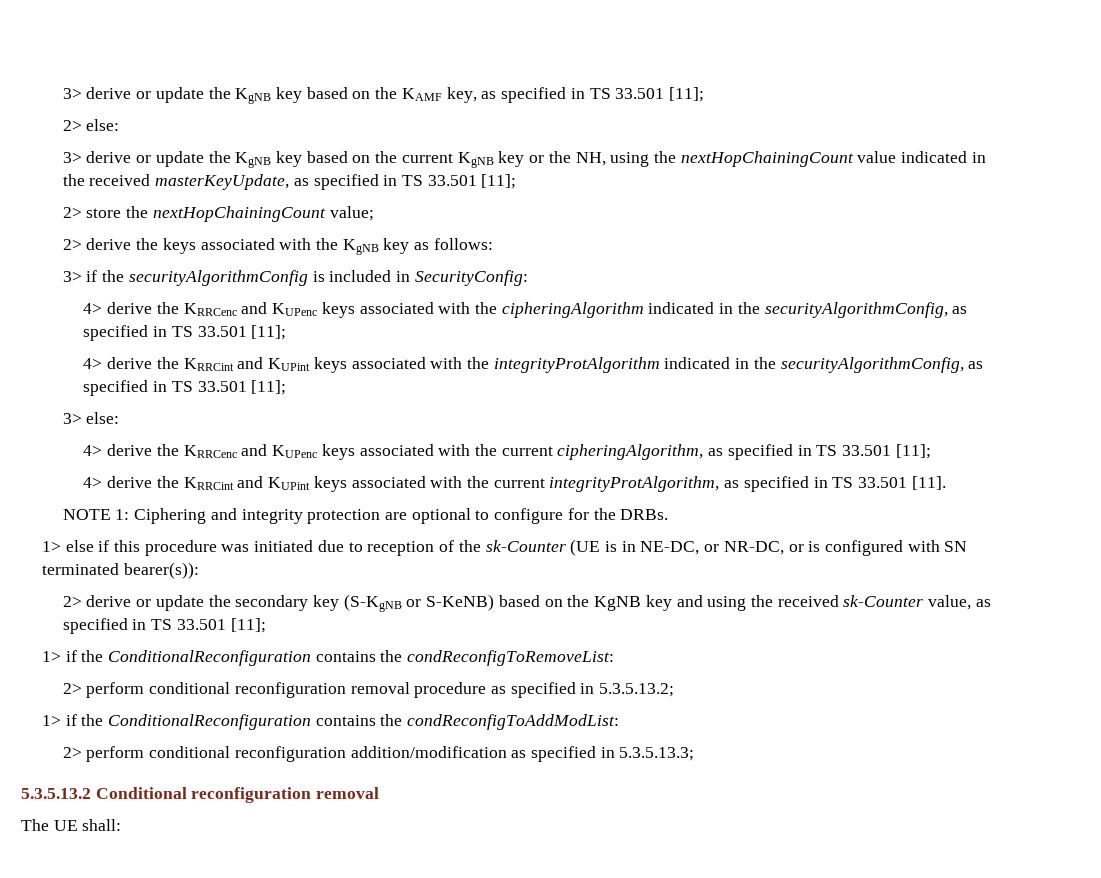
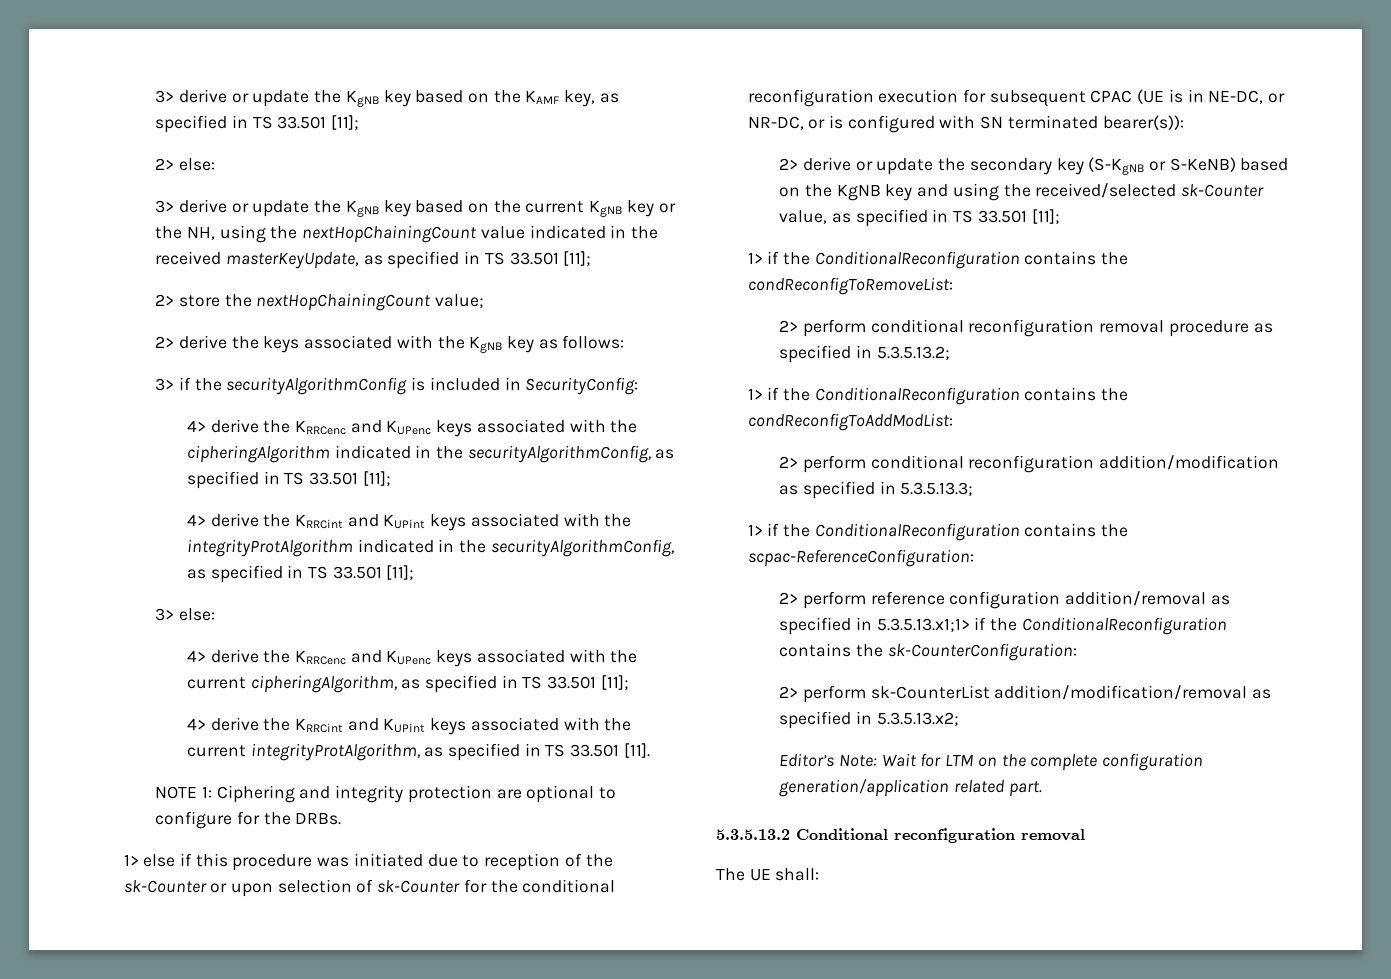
- 1> else if this procedure was initiated due to reception of the sk-Counter (UE is in NE-DC, or NR-DC, or is configured with SN terminated bearer(s)):
+ 1> else if this procedure was initiated due to reception of the sk-Counter or upon selection of sk-Counter for the conditional reconfiguration execution for subsequent CPAC (UE is in NE-DC, or NR-DC, or is configured with SN terminated bearer(s)):
- 2> derive or update the secondary key (S-KgNB or S-KeNB) based on the KgNB key and using the received sk-Counter value, as specified in TS 33.501 [11];
+ 2> derive or update the secondary key (S-KgNB or S-KeNB) based on the KgNB key and using the received/selected sk-Counter value, as specified in TS 33.501 [11];
+ 1> if the ConditionalReconfiguration contains the scpac-ReferenceConfiguration:
+ 2> perform reference configuration addition/removal as specified in 5.3.5.13.x1;1> if the ConditionalReconfiguration contains the sk-CounterConfiguration:
+ 2> perform sk-CounterList addition/modification/removal as specified in 5.3.5.13.x2;
+ Editor’s Note: Wait for LTM on the complete configuration generation/application related part.

